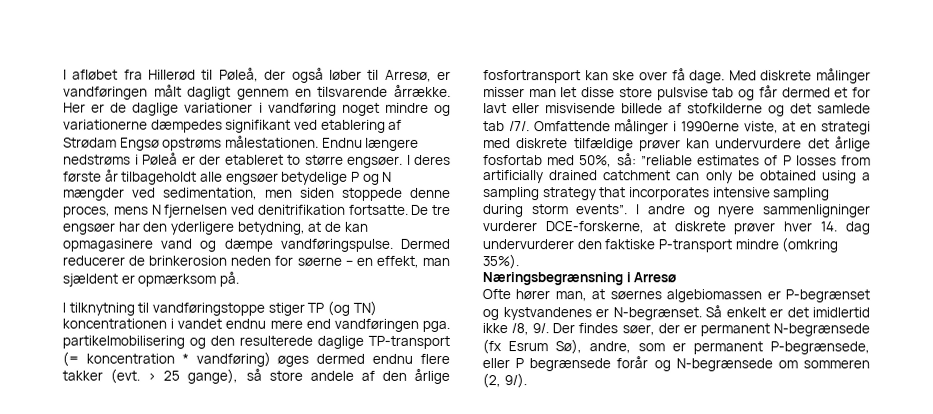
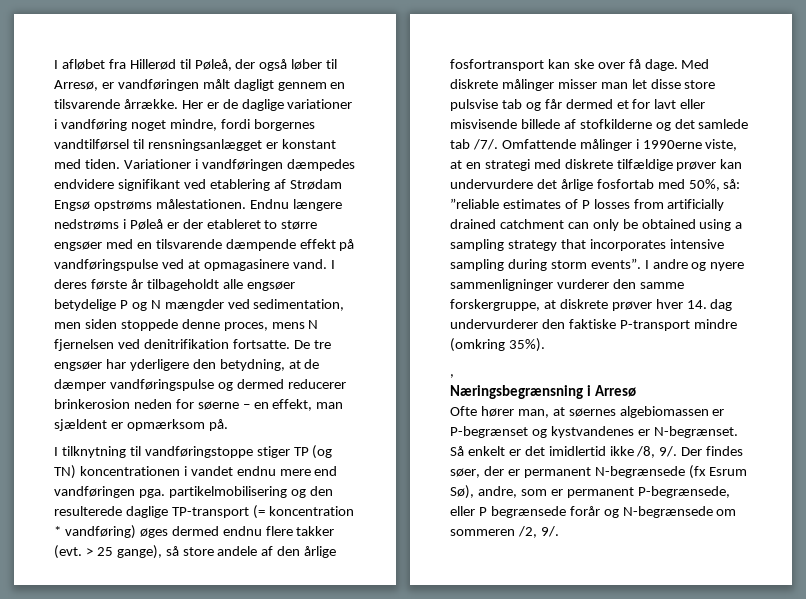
- Her er de daglige variationer i vandføring noget mindre og variationerne dæmpedes signifikant ved etablering af Strødam Engsø opstrøms målestationen.
+ Her er de daglige variationer i vandføring noget mindre, fordi borgernes vandtilførsel til rensningsanlægget er konstant med tiden. Variationer i vandføringen dæmpedes endvidere signifikant ved etablering af Strødam Engsø opstrøms målestationen.
- Endnu længere nedstrøms i Pøleå er der etableret to større engsøer.
+ Endnu længere nedstrøms i Pøleå er der etableret to større engsøer med en tilsvarende dæmpende effekt på vandføringspulse ved at opmagasinere vand.
- De tre engsøer har den yderligere betydning, at de kan opmagasinere vand og dæmpe vandføringspulse. Dermed reducerer de brinkerosion neden for søerne – en effekt, man sjældent er opmærksom på.
+ De tre engsøer har yderligere den betydning, at de dæmper vandføringspulse og dermed reducerer brinkerosion neden for søerne – en effekt, man sjældent er opmærksom på.
- I andre og nyere sammenligninger vurderer DCE-forskerne, at diskrete prøver hver 14. dag undervurderer den faktiske P-transport mindre (omkring 35%).
+ I andre og nyere sammenligninger vurderer den samme forskergruppe, at diskrete prøver hver 14. dag undervurderer den faktiske P-transport mindre (omkring 35%).
+ ,
- Der findes søer, der er permanent N-begrænsede (fx Esrum Sø), andre, som er permanent P-begrænsede, eller P begrænsede forår og N-begrænsede om sommeren (2, 9/).
+ Der findes søer, der er permanent N-begrænsede (fx Esrum Sø), andre, som er permanent P-begrænsede, eller P begrænsede forår og N-begrænsede om sommeren /2, 9/.

